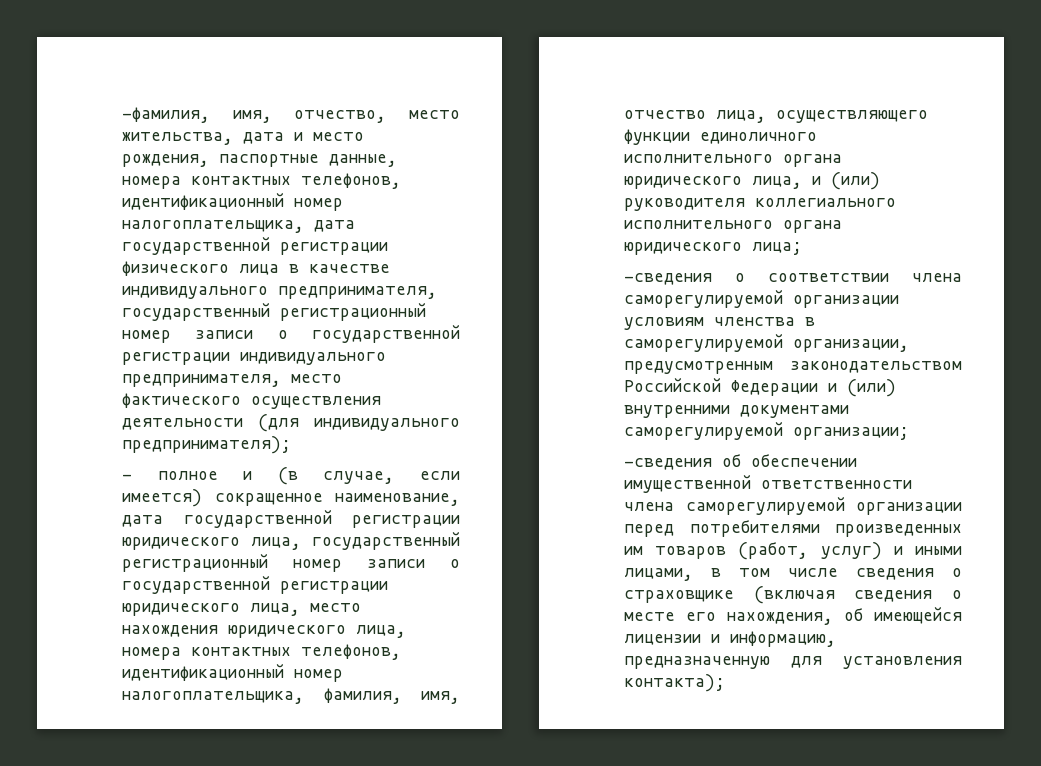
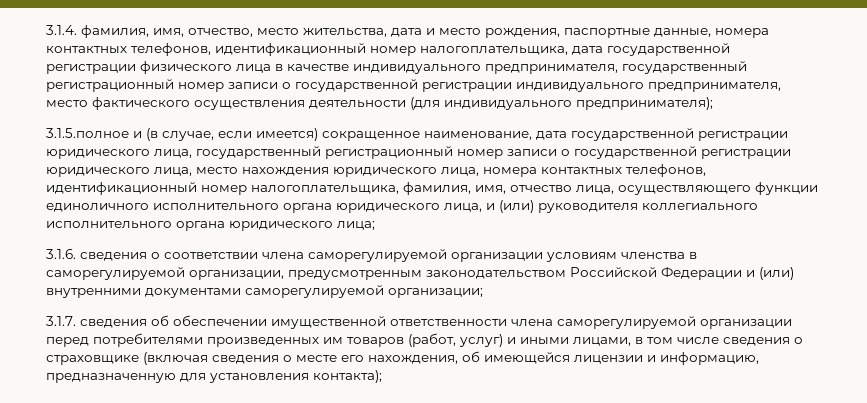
- -фамилия, имя, отчество, место жительства, дата и место рождения, паспортные данные, номера контактных телефонов, идентификационный номер налогоплательщика, дата государственной регистрации физического лица в качестве индивидуального предпринимателя, государственный регистрационный номер записи о государственной регистрации индивидуального предпринимателя, место фактического осуществления деятельности (для индивидуального предпринимателя);
+ 3.1.4. фамилия, имя, отчество, место жительства, дата и место рождения, паспортные данные, номера контактных телефонов, идентификационный номер налогоплательщика, дата государственной регистрации физического лица в качестве индивидуального предпринимателя, государственный регистрационный номер записи о государственной регистрации индивидуального предпринимателя, место фактического осуществления деятельности (для индивидуального предпринимателя);
- - полное и (в случае, если имеется) сокращенное наименование, дата государственной регистрации юридического лица, государственный регистрационный номер записи о государственной регистрации юридического лица, место нахождения юридического лица, номера контактных телефонов, идентификационный номер налогоплательщика, фамилия, имя, отчество лица, осуществляющего функции единоличного исполнительного органа юридического лица, и (или) руководителя коллегиального исполнительного органа юридического лица;
+ 3.1.5.полное и (в случае, если имеется) сокращенное наименование, дата государственной регистрации юридического лица, государственный регистрационный номер записи о государственной регистрации юридического лица, место нахождения юридического лица, номера контактных телефонов, идентификационный номер налогоплательщика, фамилия, имя, отчество лица, осуществляющего функции единоличного исполнительного органа юридического лица, и (или) руководителя коллегиального исполнительного органа юридического лица;
- -сведения о соответствии члена саморегулируемой организации условиям членства в саморегулируемой организации, предусмотренным законодательством Российской Федерации и (или) внутренними документами саморегулируемой организации;
+ 3.1.6. сведения о соответствии члена саморегулируемой организации условиям членства в саморегулируемой организации, предусмотренным законодательством Российской Федерации и (или) внутренними документами саморегулируемой организации;
- -сведения об обеспечении имущественной ответственности члена саморегулируемой организации перед потребителями произведенных им товаров (работ, услуг) и иными лицами, в том числе сведения о страховщике (включая сведения о месте его нахождения, об имеющейся лицензии и информацию, предназначенную для установления контакта);
+ 3.1.7. сведения об обеспечении имущественной ответственности члена саморегулируемой организации перед потребителями произведенных им товаров (работ, услуг) и иными лицами, в том числе сведения о страховщике (включая сведения о месте его нахождения, об имеющейся лицензии и информацию, предназначенную для установления контакта);

